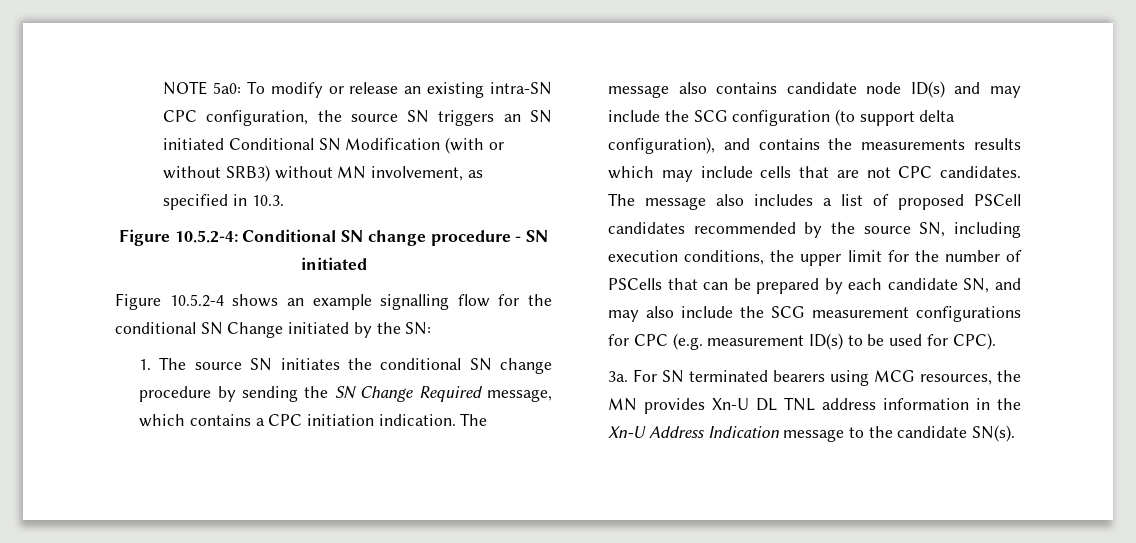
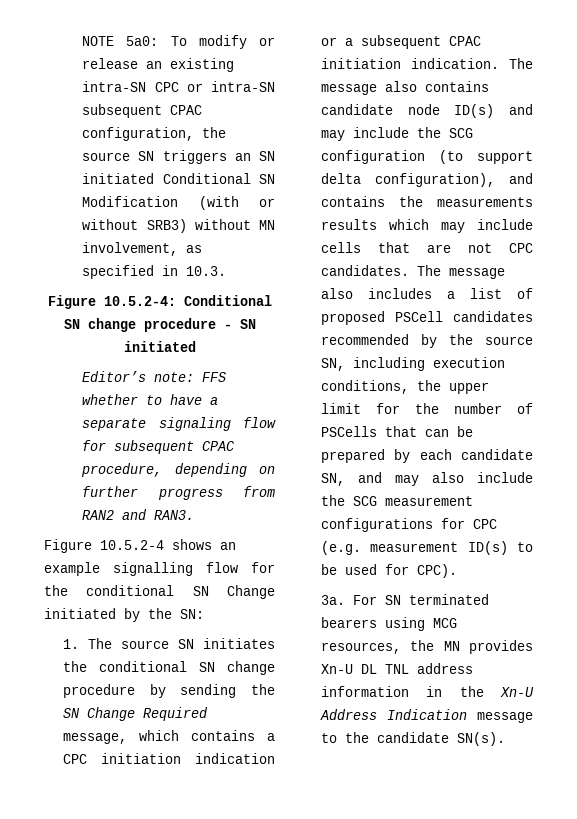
- NOTE 5a0: To modify or release an existing intra-SN CPC configuration, the source SN triggers an SN initiated Conditional SN Modification (with or without SRB3) without MN involvement, as specified in 10.3.
+ NOTE 5a0: To modify or release an existing intra-SN CPC or intra-SN subsequent CPAC configuration, the source SN triggers an SN initiated Conditional SN Modification (with or without SRB3) without MN involvement, as specified in 10.3.
+ Editor’s note: FFS whether to have a separate signaling flow for subsequent CPAC procedure, depending on further progress from RAN2 and RAN3.
- 1. The source SN initiates the conditional SN change procedure by sending the SN Change Required message, which contains a CPC initiation indication.
+ 1. The source SN initiates the conditional SN change procedure by sending the SN Change Required message, which contains a CPC initiation indication or a subsequent CPAC initiation indication.

